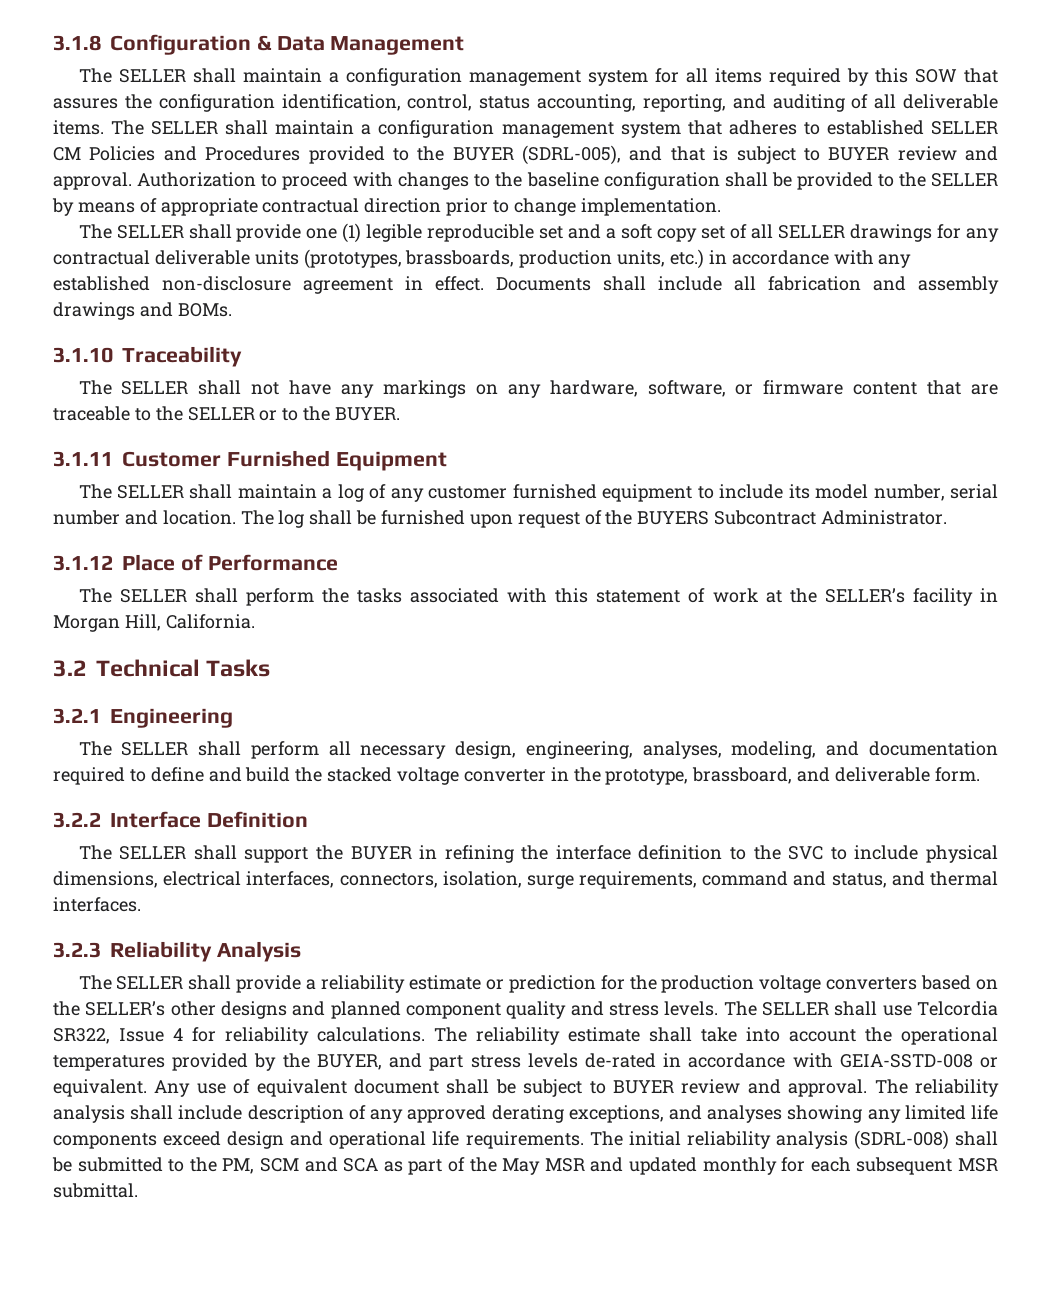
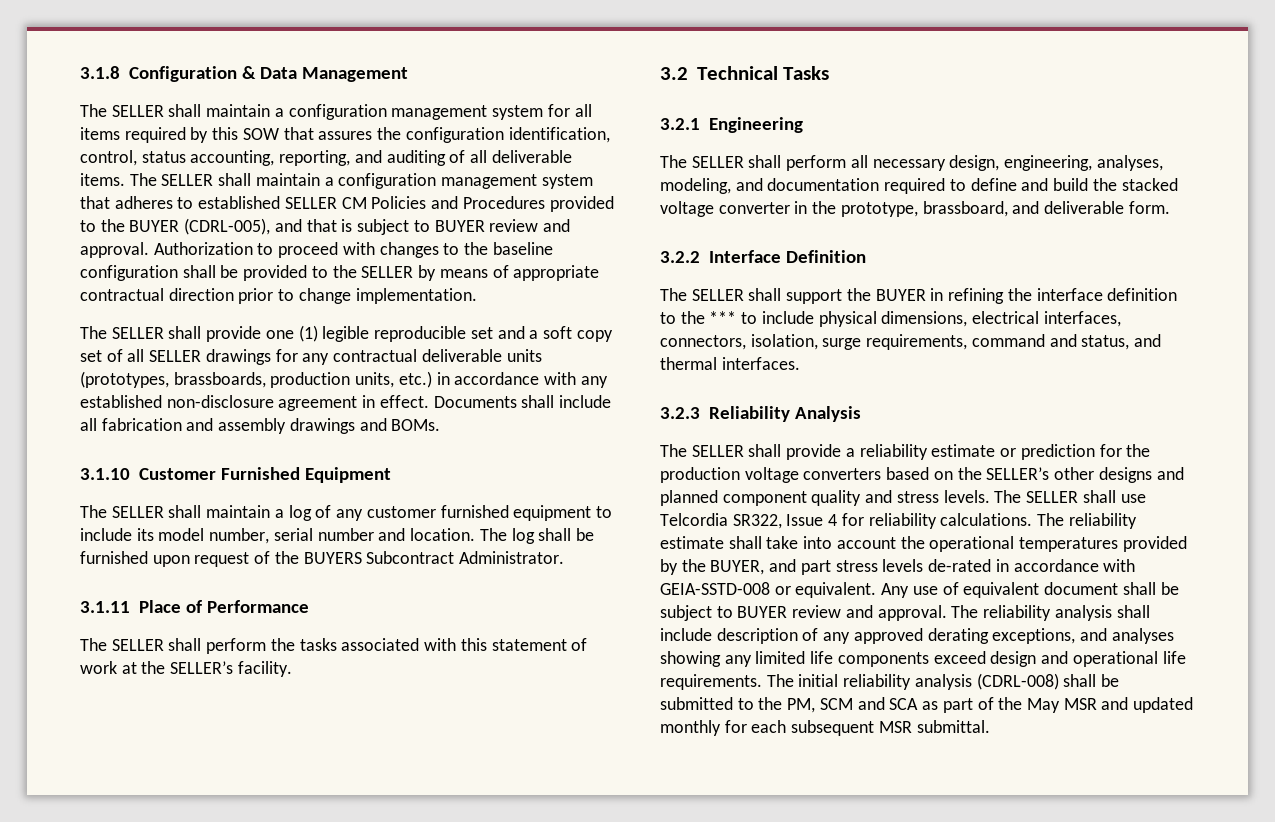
- The SELLER shall maintain a configuration management system that adheres to established SELLER CM Policies and Procedures provided to the BUYER (SDRL-005), and that is subject to BUYER review and approval.
+ The SELLER shall maintain a configuration management system that adheres to established SELLER CM Policies and Procedures provided to the BUYER (CDRL-005), and that is subject to BUYER review and approval.
- 3.1.10 Traceability
- The SELLER shall not have any markings on any hardware, software, or firmware content that are traceable to the SELLER or to the BUYER.
- 3.1.11 Customer Furnished Equipment
+ 3.1.10 Customer Furnished Equipment
- 3.1.12 Place of Performance
+ 3.1.11 Place of Performance
- The SELLER shall perform the tasks associated with this statement of work at the SELLER’s facility in Morgan Hill, California.
+ The SELLER shall perform the tasks associated with this statement of work at the SELLER’s facility.
- The SELLER shall support the BUYER in refining the interface definition to the SVC to include physical dimensions, electrical interfaces, connectors, isolation, surge requirements, command and status, and thermal interfaces.
+ The SELLER shall support the BUYER in refining the interface definition to the *** to include physical dimensions, electrical interfaces, connectors, isolation, surge requirements, command and status, and thermal interfaces.
- The initial reliability analysis (SDRL-008) shall be submitted to the PM, SCM and SCA as part of the May MSR and updated monthly for each subsequent MSR submittal.
+ The initial reliability analysis (CDRL-008) shall be submitted to the PM, SCM and SCA as part of the May MSR and updated monthly for each subsequent MSR submittal.

